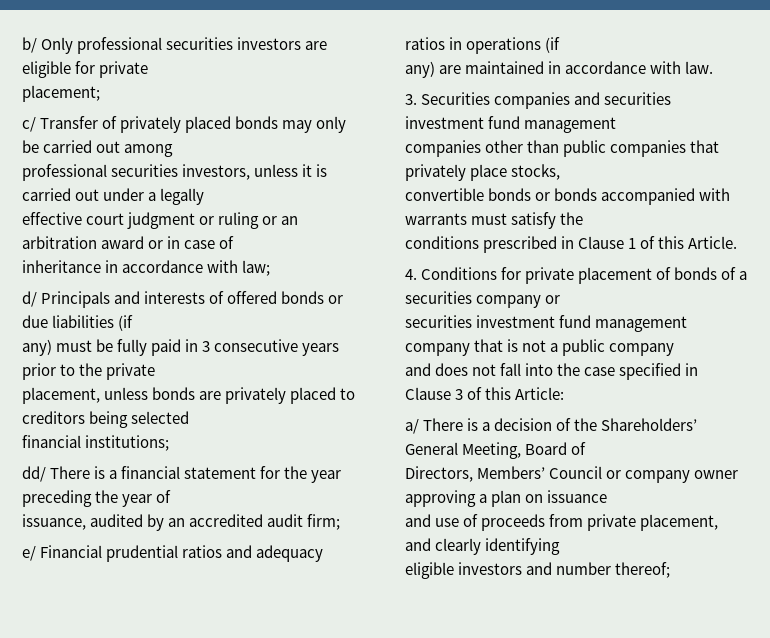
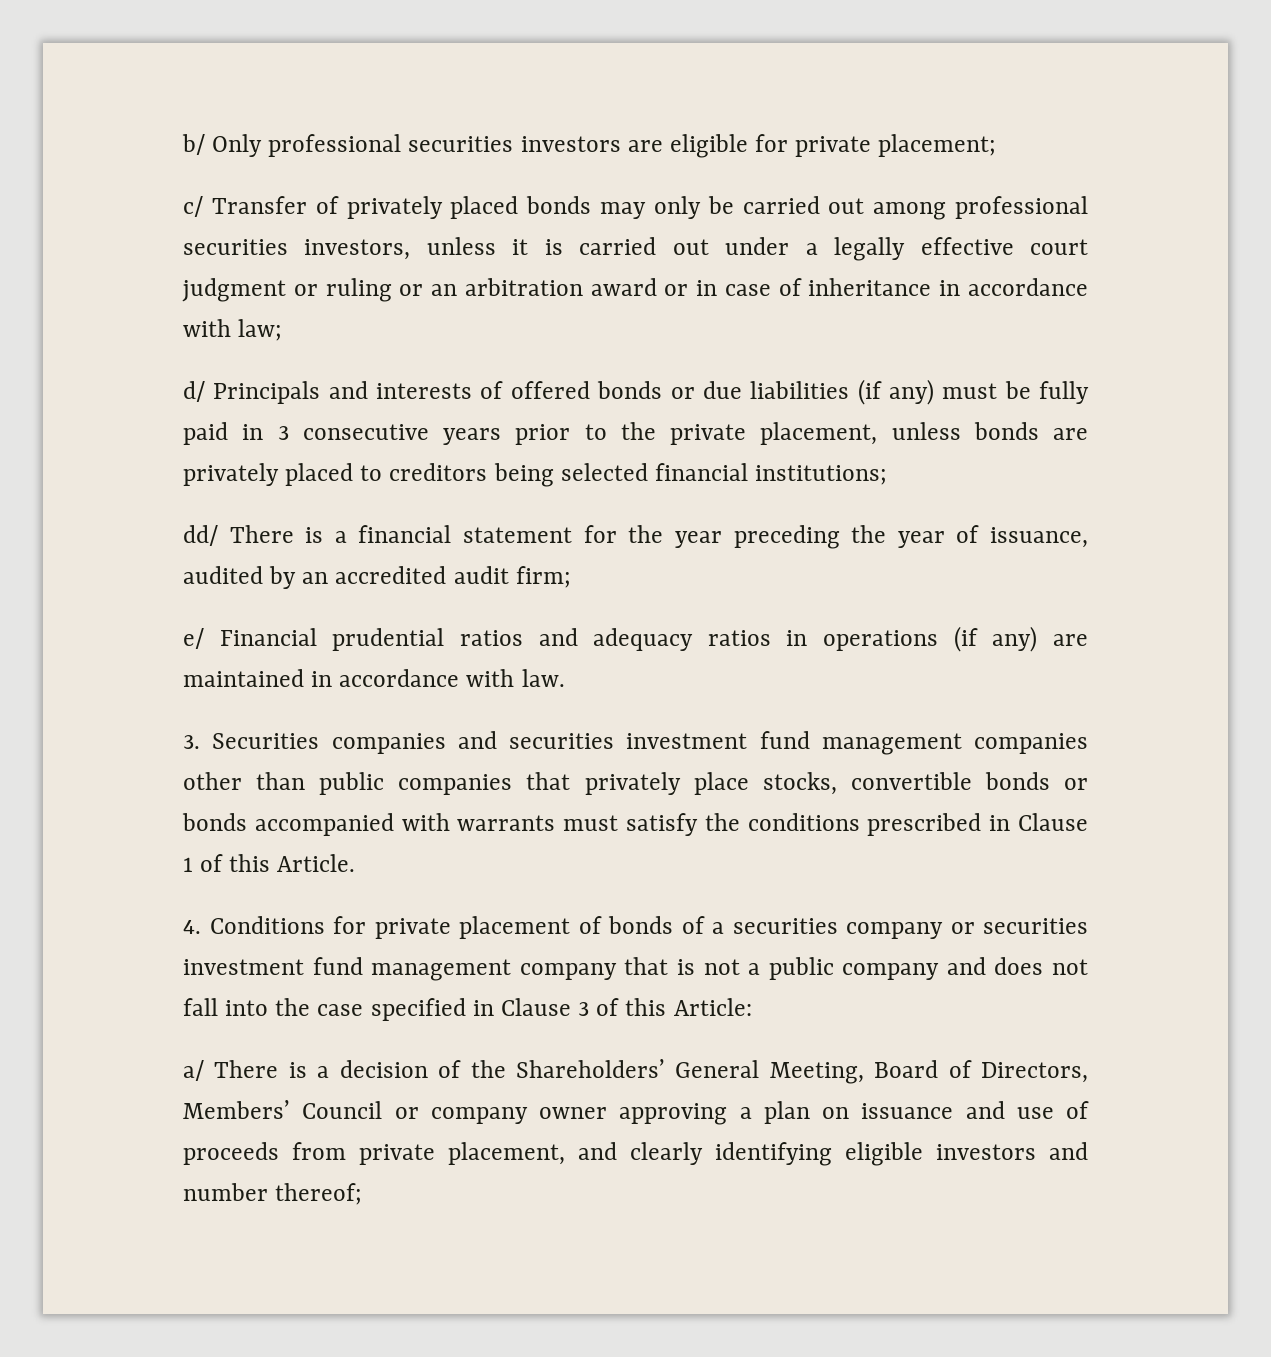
- b/ Only professional securities investors are eligible for private
- placement;
+ b/ Only professional securities investors are eligible for private placement;
- c/ Transfer of privately placed bonds may only be carried out among
- professional securities investors, unless it is carried out under a legally
- effective court judgment or ruling or an arbitration award or in case of
- inheritance in accordance with law;
+ c/ Transfer of privately placed bonds may only be carried out among professional securities investors, unless it is carried out under a legally effective court judgment or ruling or an arbitration award or in case of inheritance in accordance with law;
- d/ Principals and interests of offered bonds or due liabilities (if
- any) must be fully paid in 3 consecutive years prior to the private
- placement, unless bonds are privately placed to creditors being selected
- financial institutions;
+ d/ Principals and interests of offered bonds or due liabilities (if any) must be fully paid in 3 consecutive years prior to the private placement, unless bonds are privately placed to creditors being selected financial institutions;
- dd/ There is a financial statement for the year preceding the year of
- issuance, audited by an accredited audit firm;
+ dd/ There is a financial statement for the year preceding the year of issuance, audited by an accredited audit firm;
- e/ Financial prudential ratios and adequacy ratios in operations (if
- any) are maintained in accordance with law.
+ e/ Financial prudential ratios and adequacy ratios in operations (if any) are maintained in accordance with law.
- 3. Securities companies and securities investment fund management
- companies other than public companies that privately place stocks,
- convertible bonds or bonds accompanied with warrants must satisfy the
- conditions prescribed in Clause 1 of this Article.
+ 3. Securities companies and securities investment fund management companies other than public companies that privately place stocks, convertible bonds or bonds accompanied with warrants must satisfy the conditions prescribed in Clause 1 of this Article.
- 4. Conditions for private placement of bonds of a securities company or
- securities investment fund management company that is not a public company
- and does not fall into the case specified in Clause 3 of this Article:
+ 4. Conditions for private placement of bonds of a securities company or securities investment fund management company that is not a public company and does not fall into the case specified in Clause 3 of this Article:
- a/ There is a decision of the Shareholders’ General Meeting, Board of
- Directors, Members’ Council or company owner approving a plan on issuance
- and use of proceeds from private placement, and clearly identifying
- eligible investors and number thereof;
+ a/ There is a decision of the Shareholders’ General Meeting, Board of Directors, Members’ Council or company owner approving a plan on issuance and use of proceeds from private placement, and clearly identifying eligible investors and number thereof;

